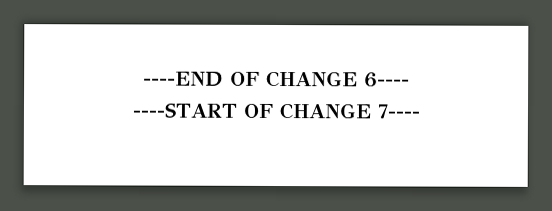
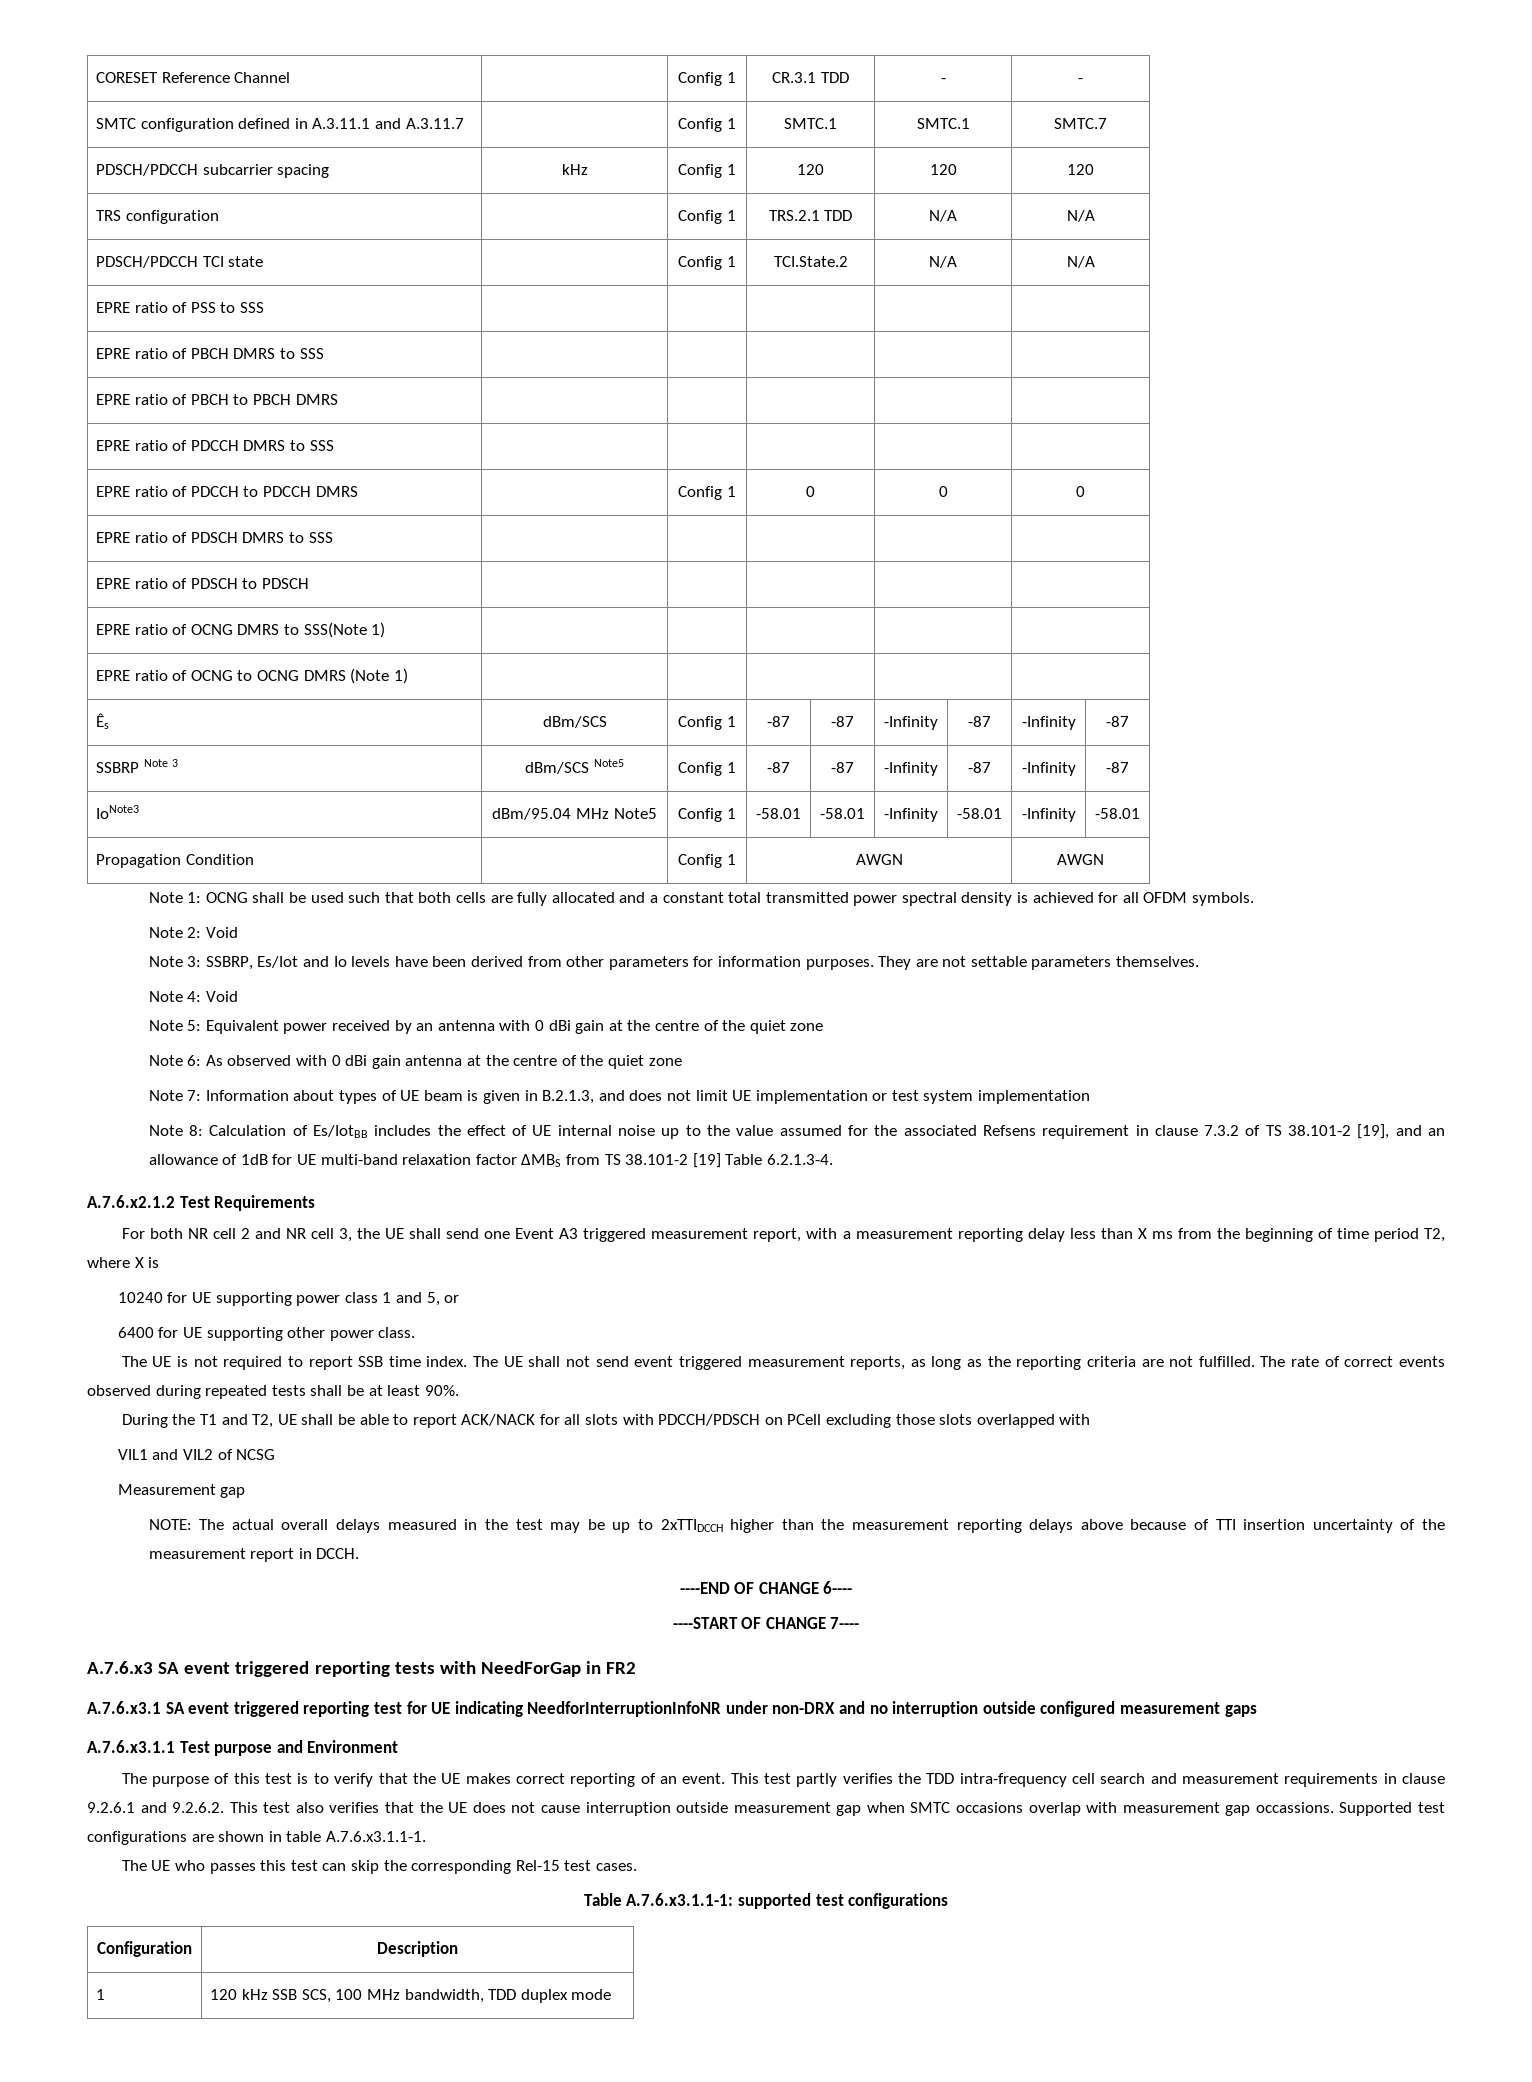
+ CORESET Reference Channel | | Config 1 | CR.3.1 TDD | - | -
+ SMTC configuration defined in A.3.11.1 and A.3.11.7 | | Config 1 | SMTC.1 | SMTC.1 | SMTC.7
+ PDSCH/PDCCH subcarrier spacing | kHz | Config 1 | 120 | 120 | 120
+ TRS configuration | | Config 1 | TRS.2.1 TDD | N/A | N/A
+ PDSCH/PDCCH TCI state | | Config 1 | TCI.State.2 | N/A | N/A
+ EPRE ratio of PSS to SSS | | | | |
+ EPRE ratio of PBCH DMRS to SSS | | | | |
+ EPRE ratio of PBCH to PBCH DMRS | | | | |
+ EPRE ratio of PDCCH DMRS to SSS | | | | |
+ EPRE ratio of PDCCH to PDCCH DMRS | | Config 1 | 0 | 0 | 0
+ EPRE ratio of PDSCH DMRS to SSS | | | | |
+ EPRE ratio of PDSCH to PDSCH | | | | |
+ EPRE ratio of OCNG DMRS to SSS(Note 1) | | | | |
+ EPRE ratio of OCNG to OCNG DMRS (Note 1) | | | | |
+ Ês | dBm/SCS | Config 1 | -87 | -87 | -Infinity | -87 | -Infinity | -87
+ SSBRP Note 3 | dBm/SCS Note5 | Config 1 | -87 | -87 | -Infinity | -87 | -Infinity | -87
+ IoNote3 | dBm/95.04 MHz Note5 | Config 1 | -58.01 | -58.01 | -Infinity | -58.01 | -Infinity | -58.01
+ Propagation Condition | | Config 1 | AWGN | AWGN
+ Note 1: OCNG shall be used such that both cells are fully allocated and a constant total transmitted power spectral density is achieved for all OFDM symbols.
+ Note 2: Void
+ Note 3: SSBRP, Es/Iot and Io levels have been derived from other parameters for information purposes. They are not settable parameters themselves.
+ Note 4: Void
+ Note 5: Equivalent power received by an antenna with 0 dBi gain at the centre of the quiet zone
+ Note 6: As observed with 0 dBi gain antenna at the centre of the quiet zone
+ Note 7: Information about types of UE beam is given in B.2.1.3, and does not limit UE implementation or test system implementation
+ Note 8: Calculation of Es/IotBB includes the effect of UE internal noise up to the value assumed for the associated Refsens requirement in clause 7.3.2 of TS 38.101-2 [19], and an allowance of 1dB for UE multi-band relaxation factor ΔMBS from TS 38.101-2 [19] Table 6.2.1.3-4.
+ A.7.6.x2.1.2 Test Requirements
+ For both NR cell 2 and NR cell 3, the UE shall send one Event A3 triggered measurement report, with a measurement reporting delay less than X ms from the beginning of time period T2, where X is
+ 10240 for UE supporting power class 1 and 5, or
+ 6400 for UE supporting other power class.
+ The UE is not required to report SSB time index. The UE shall not send event triggered measurement reports, as long as the reporting criteria are not fulfilled. The rate of correct events observed during repeated tests shall be at least 90%.
+ During the T1 and T2, UE shall be able to report ACK/NACK for all slots with PDCCH/PDSCH on PCell excluding those slots overlapped with
+ VIL1 and VIL2 of NCSG
+ Measurement gap
+ NOTE: The actual overall delays measured in the test may be up to 2xTTIDCCH higher than the measurement reporting delays above because of TTI insertion uncertainty of the measurement report in DCCH.
+ A.7.6.x3 SA event triggered reporting tests with NeedForGap in FR2
+ A.7.6.x3.1 SA event triggered reporting test for UE indicating NeedforInterruptionInfoNR under non-DRX and no interruption outside configured measurement gaps
+ A.7.6.x3.1.1 Test purpose and Environment
+ The purpose of this test is to verify that the UE makes correct reporting of an event. This test partly verifies the TDD intra-frequency cell search and measurement requirements in clause 9.2.6.1 and 9.2.6.2. This test also verifies that the UE does not cause interruption outside measurement gap when SMTC occasions overlap with measurement gap occassions. Supported test configurations are shown in table A.7.6.x3.1.1-1.
+ The UE who passes this test can skip the corresponding Rel-15 test cases.
+ Table A.7.6.x3.1.1-1: supported test configurations
+ Configuration | Description
+ 1 | 120 kHz SSB SCS, 100 MHz bandwidth, TDD duplex mode

